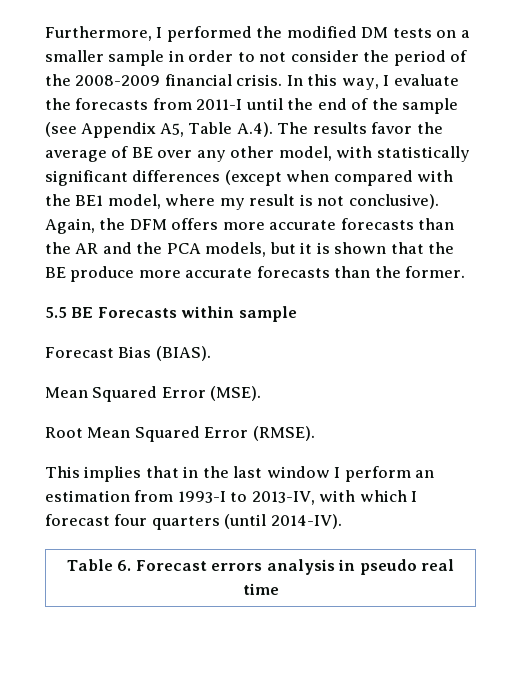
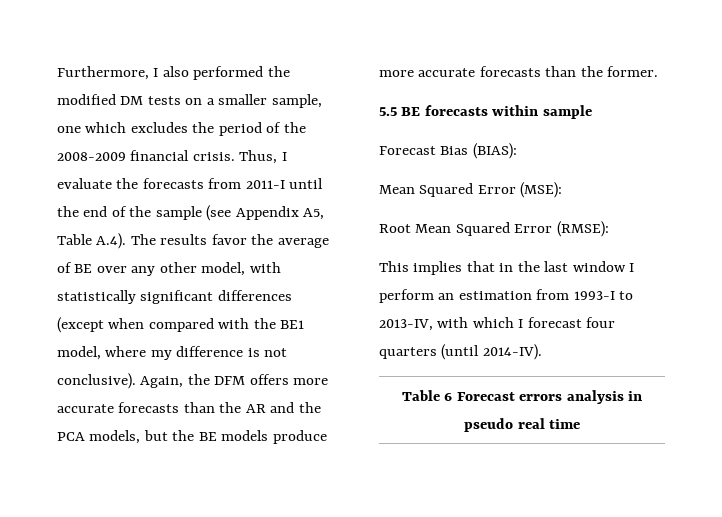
- Furthermore, I performed the modified DM tests on a smaller sample in order to not consider the period of the 2008-2009 financial crisis.
+ Furthermore, I also performed the modified DM tests on a smaller sample, one which excludes the period of the 2008-2009 financial crisis.
- In this way, I evaluate the forecasts from 2011-I until the end of the sample (see Appendix A5, Table A.4). The results favor the average of BE over any other model, with statistically significant differences (except when compared with the BE1 model, where my result is not conclusive).
+ Thus, I evaluate the forecasts from 2011-I until the end of the sample (see Appendix A5, Table A.4). The results favor the average of BE over any other model, with statistically significant differences (except when compared with the BE1 model, where my difference is not conclusive).
- Again, the DFM offers more accurate forecasts than the AR and the PCA models, but it is shown that the BE produce more accurate forecasts than the former.
+ Again, the DFM offers more accurate forecasts than the AR and the PCA models, but the BE models produce more accurate forecasts than the former.
- 5.5 BE Forecasts within sample
+ 5.5 BE forecasts within sample
- Forecast Bias (BIAS).
- Mean Squared Error (MSE).
+ Forecast Bias (BIAS):
+ Mean Squared Error (MSE):
- Root Mean Squared Error (RMSE).
+ Root Mean Squared Error (RMSE):
- Table 6. Forecast errors analysis in pseudo real time
+ Table 6 Forecast errors analysis in pseudo real time

